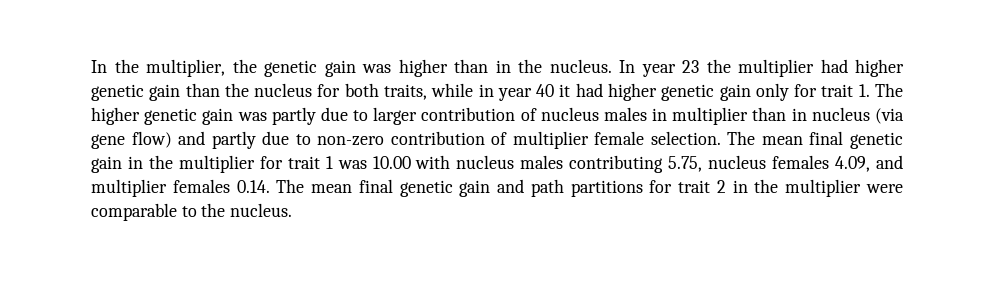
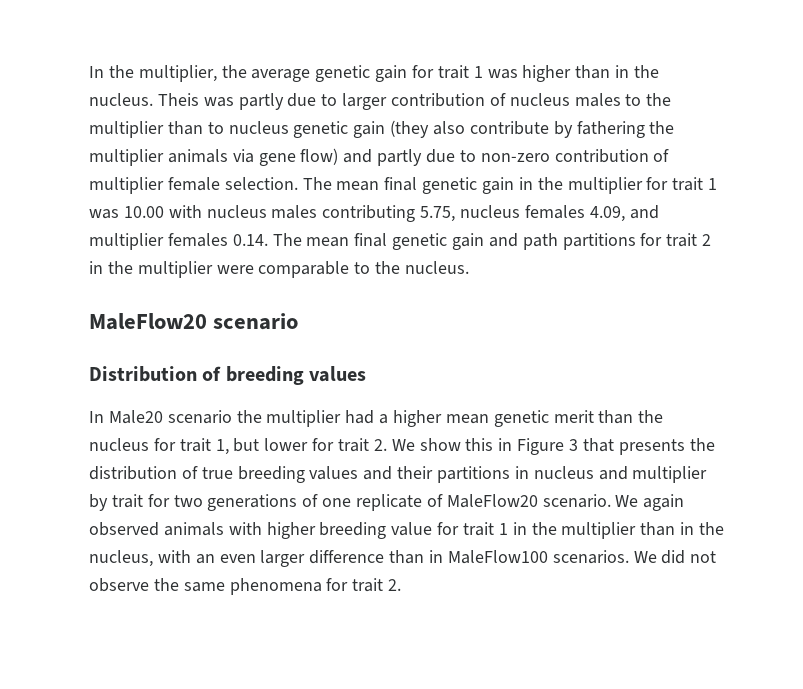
- In the multiplier, the genetic gain was higher than in the nucleus.
+ In the multiplier, the average genetic gain for trait 1 was higher than in the nucleus.
- In year 23 the multiplier had higher genetic gain than the nucleus for both traits, while in year 40 it had higher genetic gain only for trait 1. The higher genetic gain was partly due to larger contribution of nucleus males in multiplier than in nucleus (via gene flow) and partly due to non-zero contribution of multiplier female selection.
+ Theis was partly due to larger contribution of nucleus males to the multiplier than to nucleus genetic gain (they also contribute by fathering the multiplier animals via gene flow) and partly due to non-zero contribution of multiplier female selection.
+ MaleFlow20 scenario
+ Distribution of breeding values
+ In Male20 scenario the multiplier had a higher mean genetic merit than the nucleus for trait 1, but lower for trait 2. We show this in Figure 3 that presents the distribution of true breeding values and their partitions in nucleus and multiplier by trait for two generations of one replicate of MaleFlow20 scenario. We again observed animals with higher breeding value for trait 1 in the multiplier than in the nucleus, with an even larger difference than in MaleFlow100 scenarios. We did not observe the same phenomena for trait 2.

